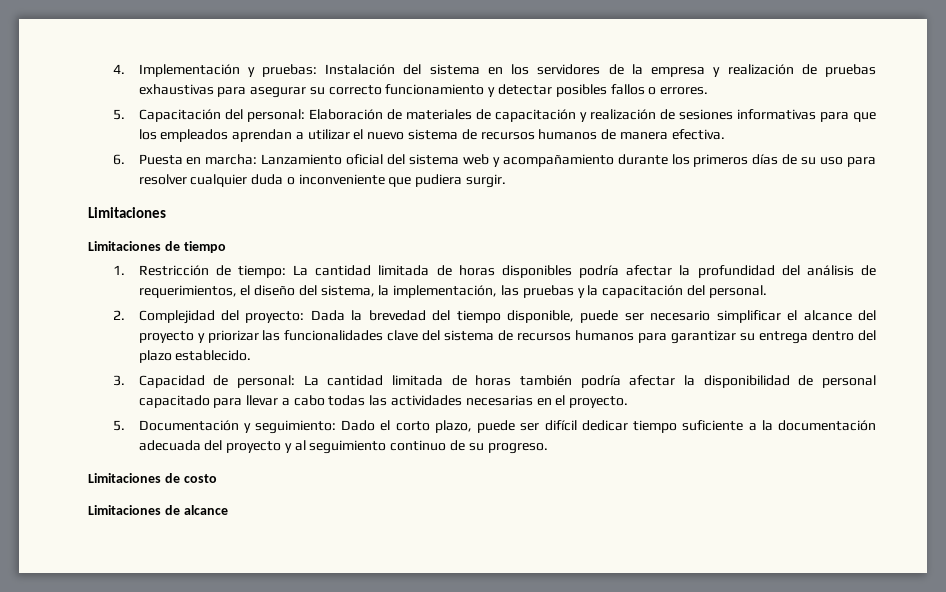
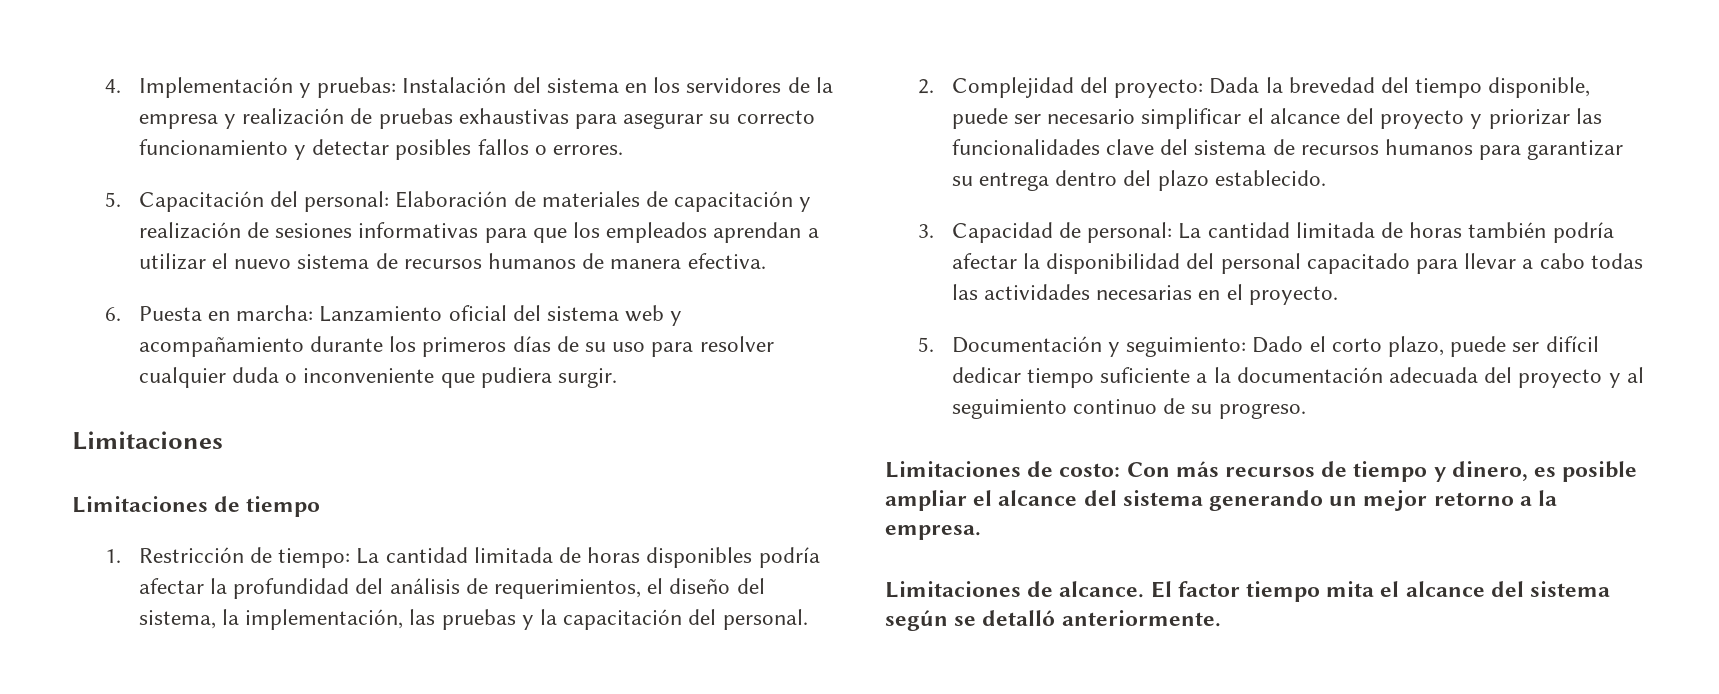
- 3. Capacidad de personal: La cantidad limitada de horas también podría afectar la disponibilidad de personal capacitado para llevar a cabo todas las actividades necesarias en el proyecto.
+ 3. Capacidad de personal: La cantidad limitada de horas también podría afectar la disponibilidad del personal capacitado para llevar a cabo todas las actividades necesarias en el proyecto.
- Limitaciones de costo
- Limitaciones de alcance
+ Limitaciones de costo: Con más recursos de tiempo y dinero, es posible ampliar el alcance del sistema generando un mejor retorno a la empresa.
+ Limitaciones de alcance. El factor tiempo mita el alcance del sistema según se detalló anteriormente.

